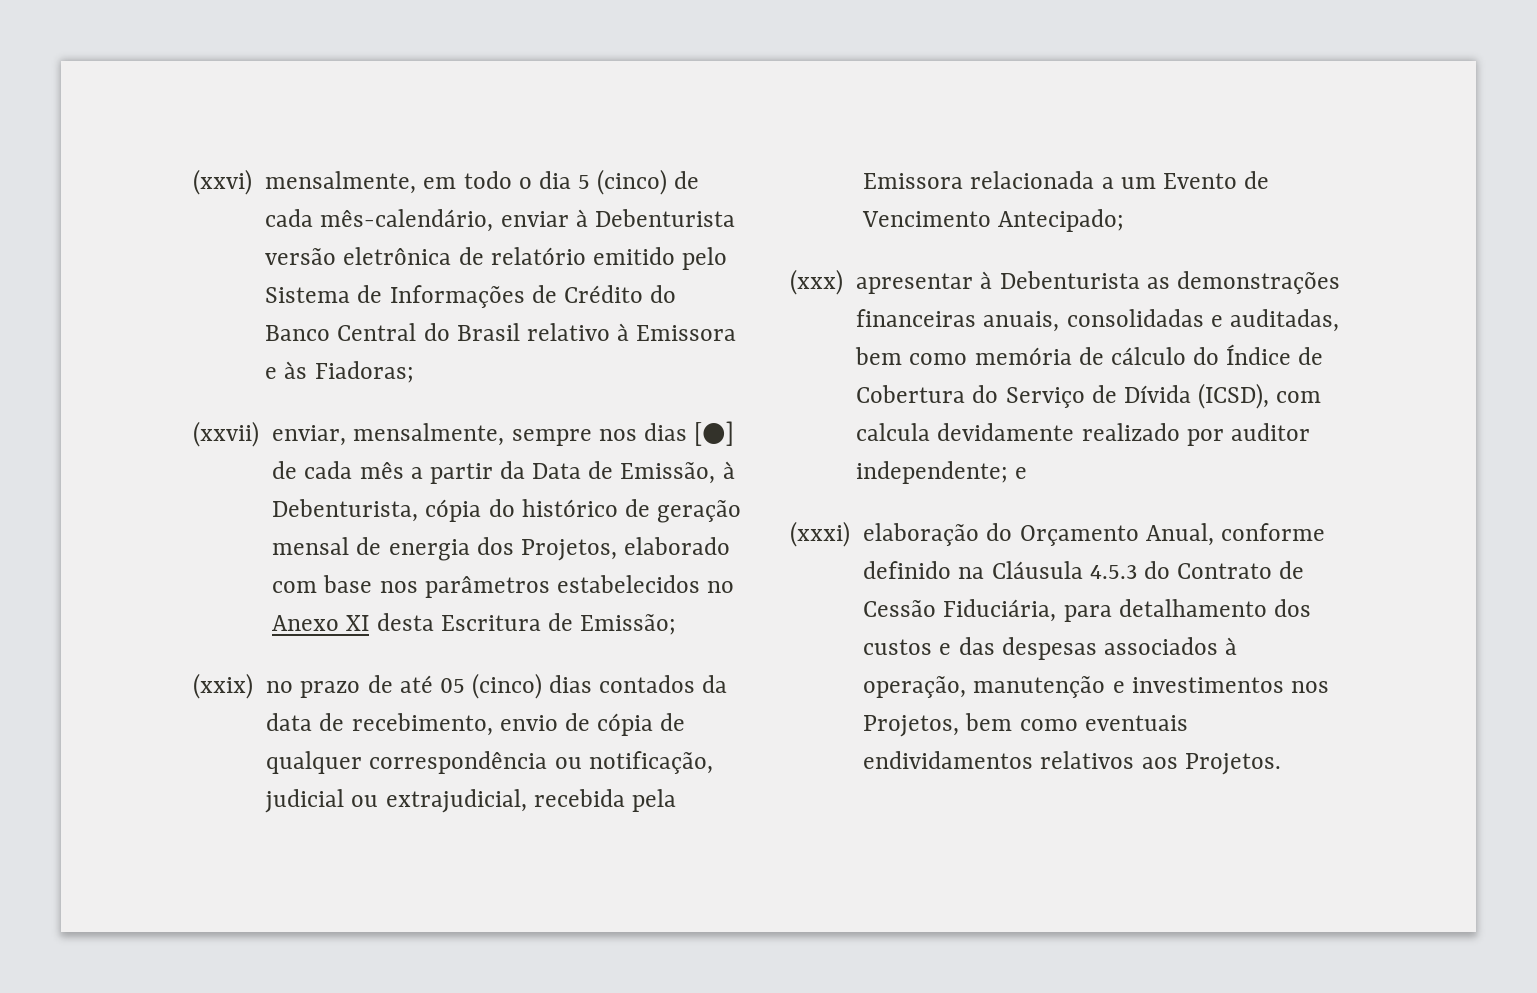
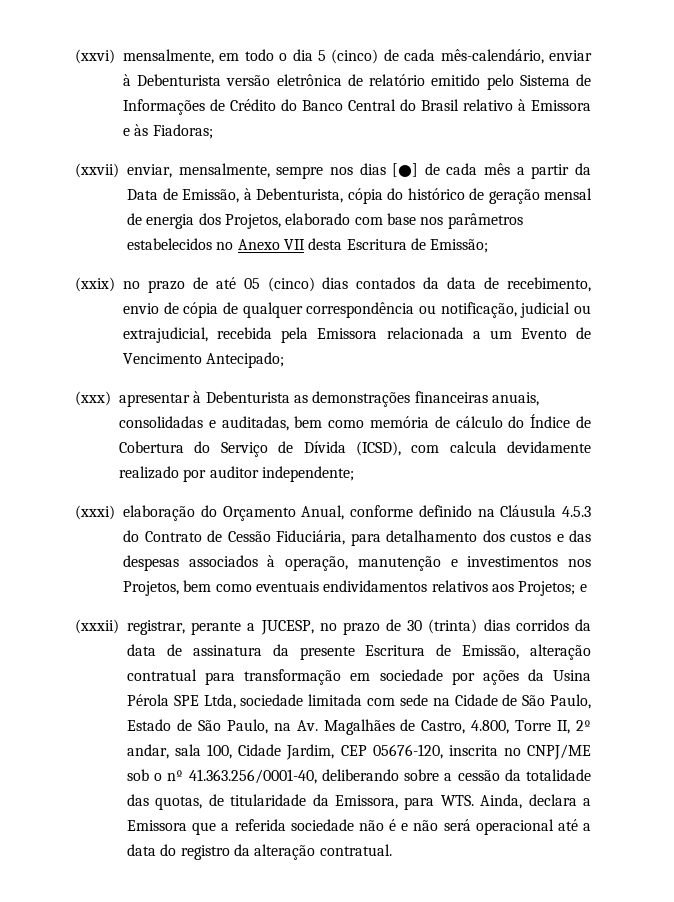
- (xxvii) enviar, mensalmente, sempre nos dias [●] de cada mês a partir da Data de Emissão, à Debenturista, cópia do histórico de geração mensal de energia dos Projetos, elaborado com base nos parâmetros estabelecidos no Anexo XI desta Escritura de Emissão;
+ (xxvii) enviar, mensalmente, sempre nos dias [●] de cada mês a partir da Data de Emissão, à Debenturista, cópia do histórico de geração mensal de energia dos Projetos, elaborado com base nos parâmetros estabelecidos no Anexo VII desta Escritura de Emissão;
- (xxx) apresentar à Debenturista as demonstrações financeiras anuais, consolidadas e auditadas, bem como memória de cálculo do Índice de Cobertura do Serviço de Dívida (ICSD), com calcula devidamente realizado por auditor independente; e
+ (xxx) apresentar à Debenturista as demonstrações financeiras anuais, consolidadas e auditadas, bem como memória de cálculo do Índice de Cobertura do Serviço de Dívida (ICSD), com calcula devidamente realizado por auditor independente;
- (xxxi) elaboração do Orçamento Anual, conforme definido na Cláusula 4.5.3 do Contrato de Cessão Fiduciária, para detalhamento dos custos e das despesas associados à operação, manutenção e investimentos nos Projetos, bem como eventuais endividamentos relativos aos Projetos.
+ (xxxi) elaboração do Orçamento Anual, conforme definido na Cláusula 4.5.3 do Contrato de Cessão Fiduciária, para detalhamento dos custos e das despesas associados à operação, manutenção e investimentos nos Projetos, bem como eventuais endividamentos relativos aos Projetos; e
+ (xxxii) registrar, perante a JUCESP, no prazo de 30 (trinta) dias corridos da data de assinatura da presente Escritura de Emissão, alteração contratual para transformação em sociedade por ações da Usina Pérola SPE Ltda, sociedade limitada com sede na Cidade de São Paulo, Estado de São Paulo, na Av. Magalhães de Castro, 4.800, Torre II, 2º andar, sala 100, Cidade Jardim, CEP 05676-120, inscrita no CNPJ/ME sob o nº 41.363.256/0001-40, deliberando sobre a cessão da totalidade das quotas, de titularidade da Emissora, para WTS. Ainda, declara a Emissora que a referida sociedade não é e não será operacional até a data do registro da alteração contratual.

